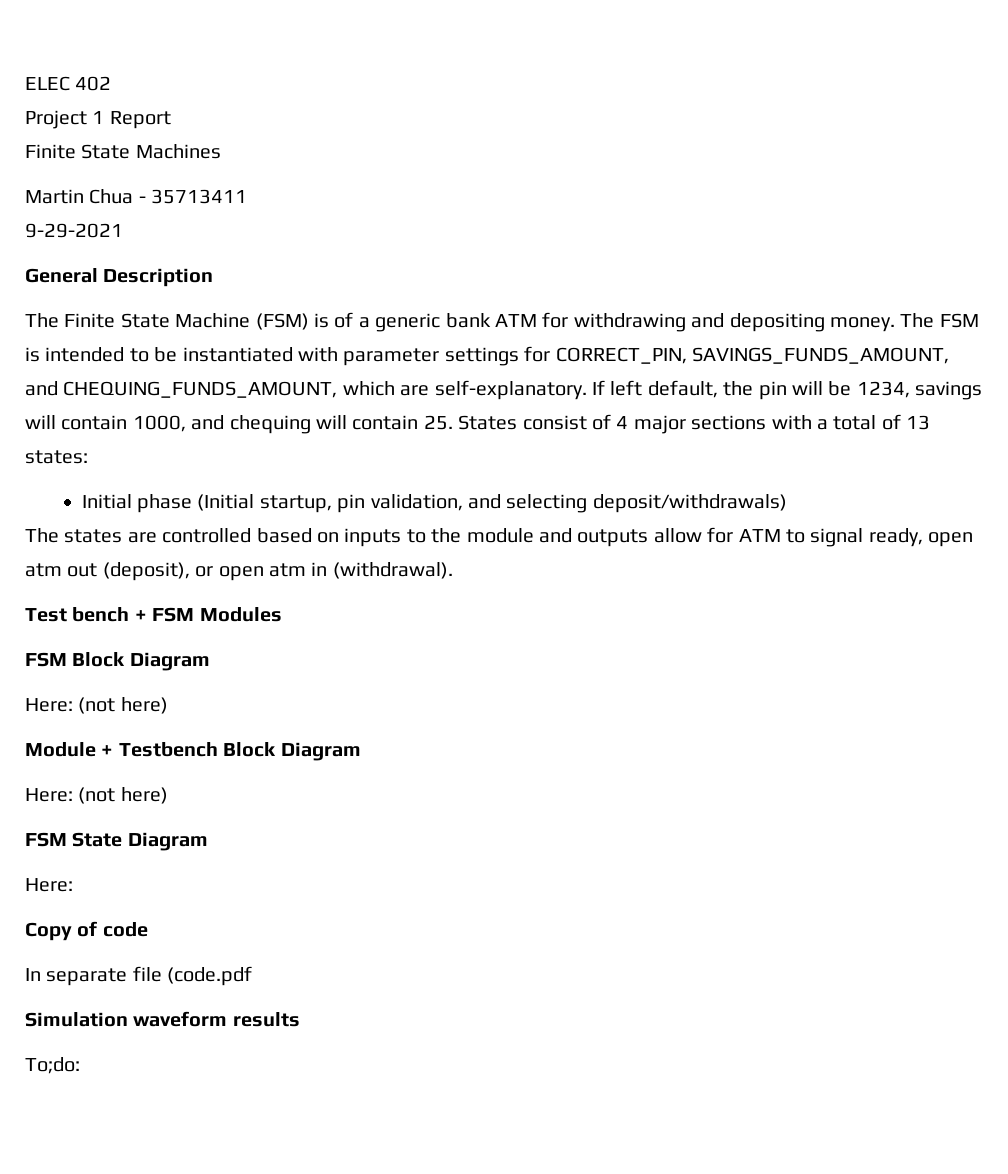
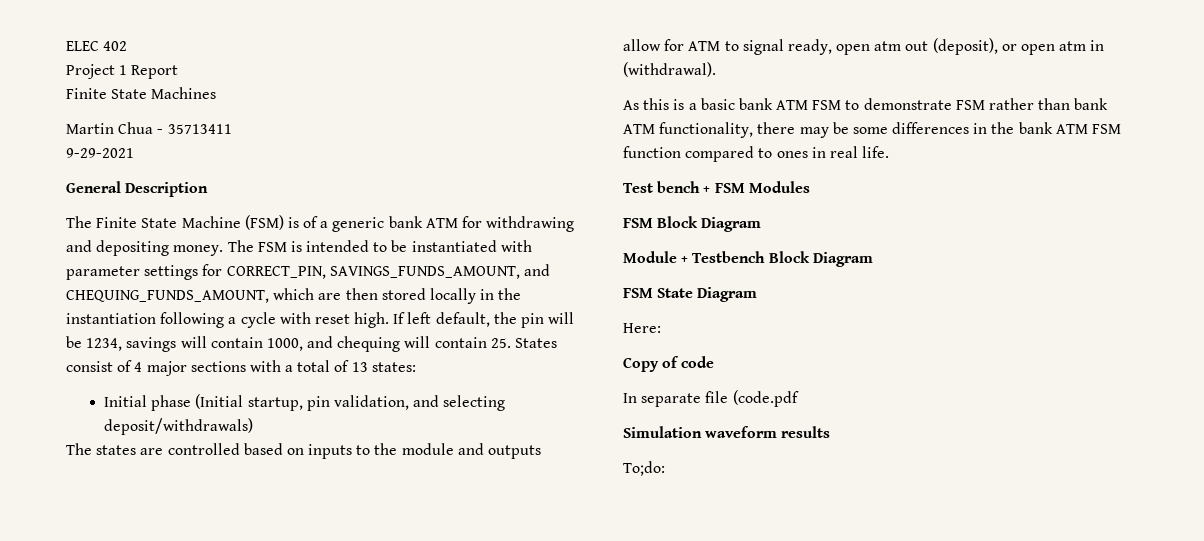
- The FSM is intended to be instantiated with parameter settings for CORRECT_PIN, SAVINGS_FUNDS_AMOUNT, and CHEQUING_FUNDS_AMOUNT, which are self-explanatory.
+ The FSM is intended to be instantiated with parameter settings for CORRECT_PIN, SAVINGS_FUNDS_AMOUNT, and CHEQUING_FUNDS_AMOUNT, which are then stored locally in the instantiation following a cycle with reset high.
+ As this is a basic bank ATM FSM to demonstrate FSM rather than bank ATM functionality, there may be some differences in the bank ATM FSM function compared to ones in real life.
  FSM Block Diagram
- Here: (not here)
  Module + Testbench Block Diagram
- Here: (not here)

